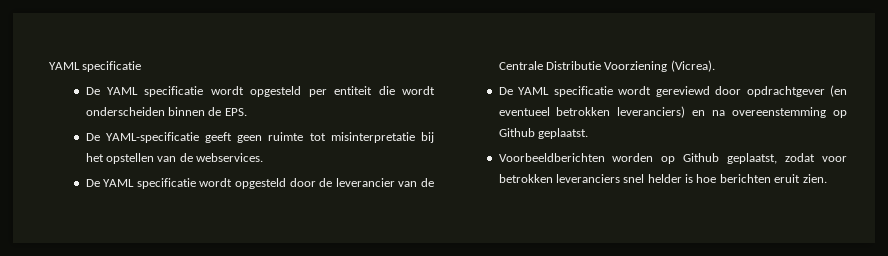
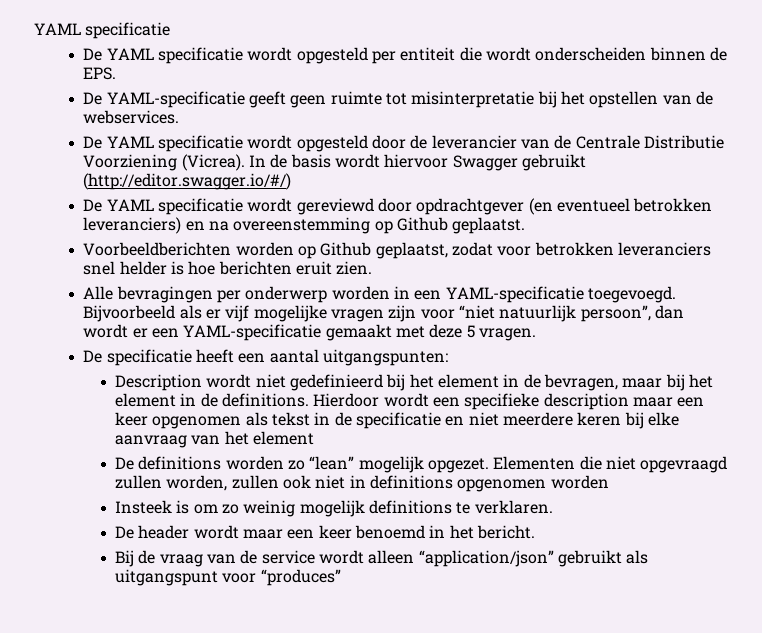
+ In de basis wordt hiervoor Swagger gebruikt (http://editor.swagger.io/#/)
+ Alle bevragingen per onderwerp worden in een YAML-specificatie toegevoegd. Bijvoorbeeld als er vijf mogelijke vragen zijn voor “niet natuurlijk persoon”, dan wordt er een YAML-specificatie gemaakt met deze 5 vragen.
+ De specificatie heeft een aantal uitgangspunten:
+ Description wordt niet gedefinieerd bij het element in de bevragen, maar bij het element in de definitions. Hierdoor wordt een specifieke description maar een keer opgenomen als tekst in de specificatie en niet meerdere keren bij elke aanvraag van het element
+ De definitions worden zo “lean” mogelijk opgezet. Elementen die niet opgevraagd zullen worden, zullen ook niet in definitions opgenomen worden
+ Insteek is om zo weinig mogelijk definitions te verklaren.
+ De header wordt maar een keer benoemd in het bericht.
+ Bij de vraag van de service wordt alleen “application/json” gebruikt als uitgangspunt voor “produces”

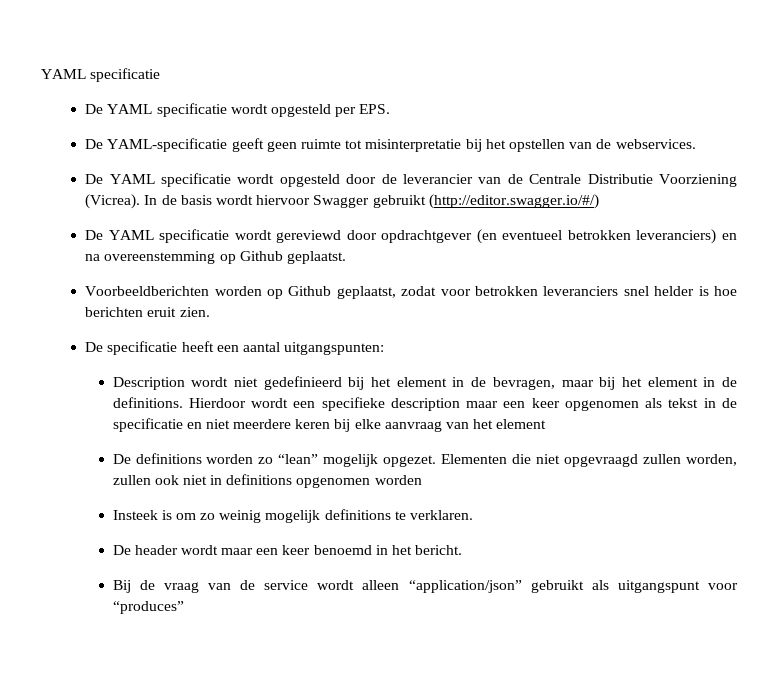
- De YAML specificatie wordt opgesteld per entiteit die wordt onderscheiden binnen de EPS.
+ De YAML specificatie wordt opgesteld per EPS.
- Alle bevragingen per onderwerp worden in een YAML-specificatie toegevoegd. Bijvoorbeeld als er vijf mogelijke vragen zijn voor “niet natuurlijk persoon”, dan wordt er een YAML-specificatie gemaakt met deze 5 vragen.

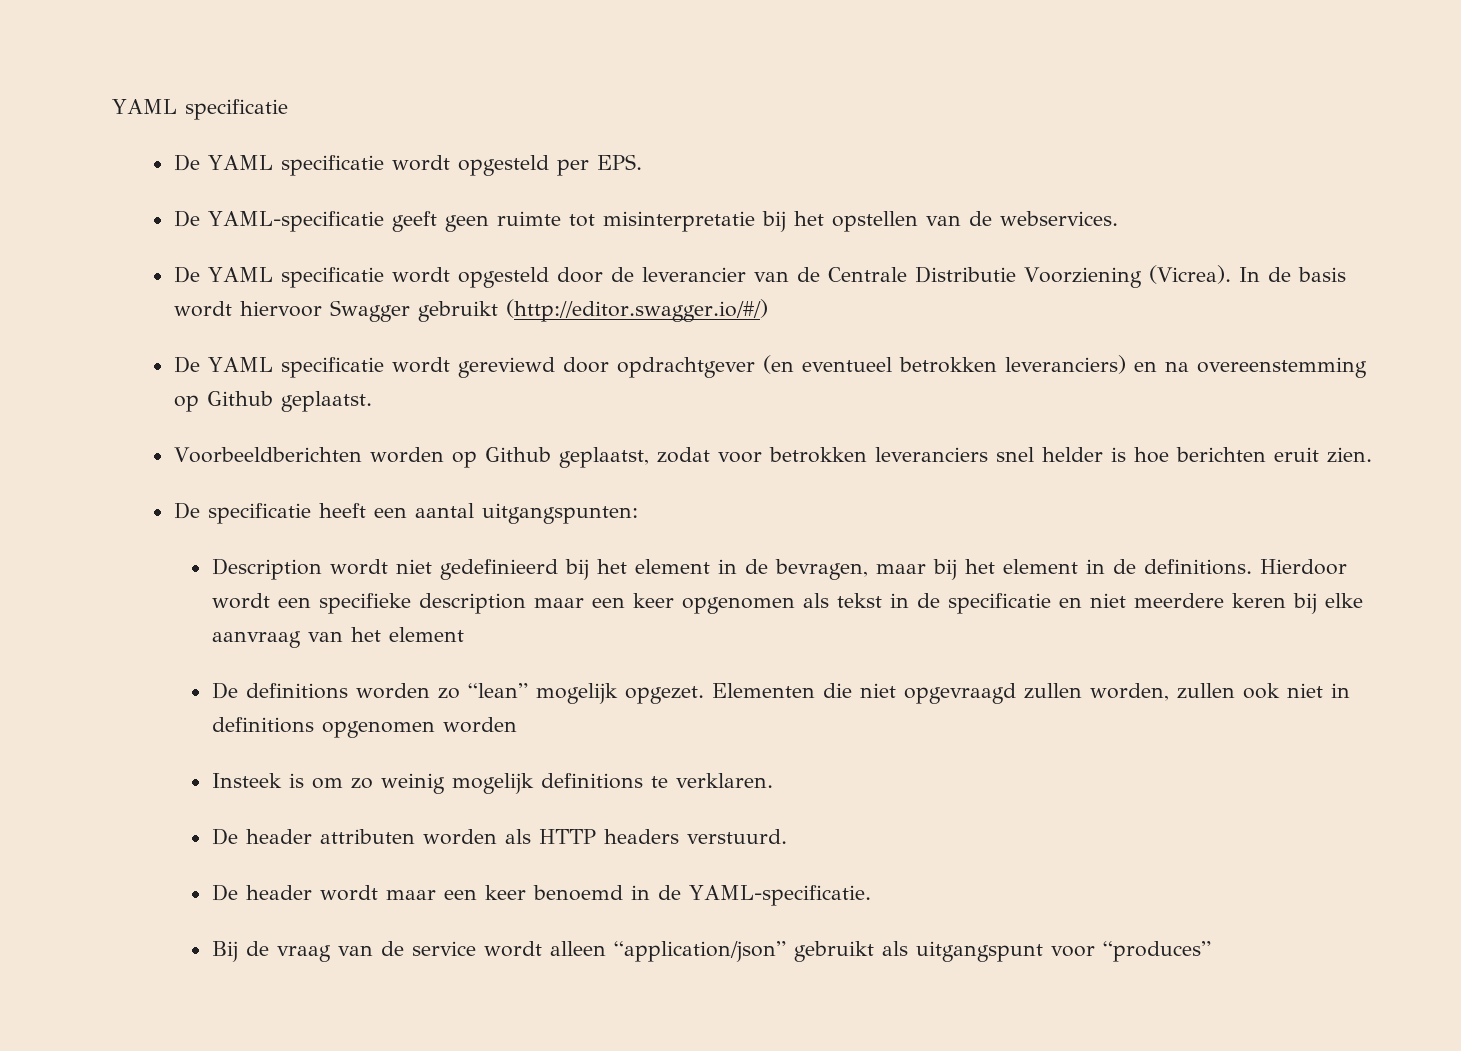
+ De header attributen worden als HTTP headers verstuurd.
- De header wordt maar een keer benoemd in het bericht.
+ De header wordt maar een keer benoemd in de YAML-specificatie.

